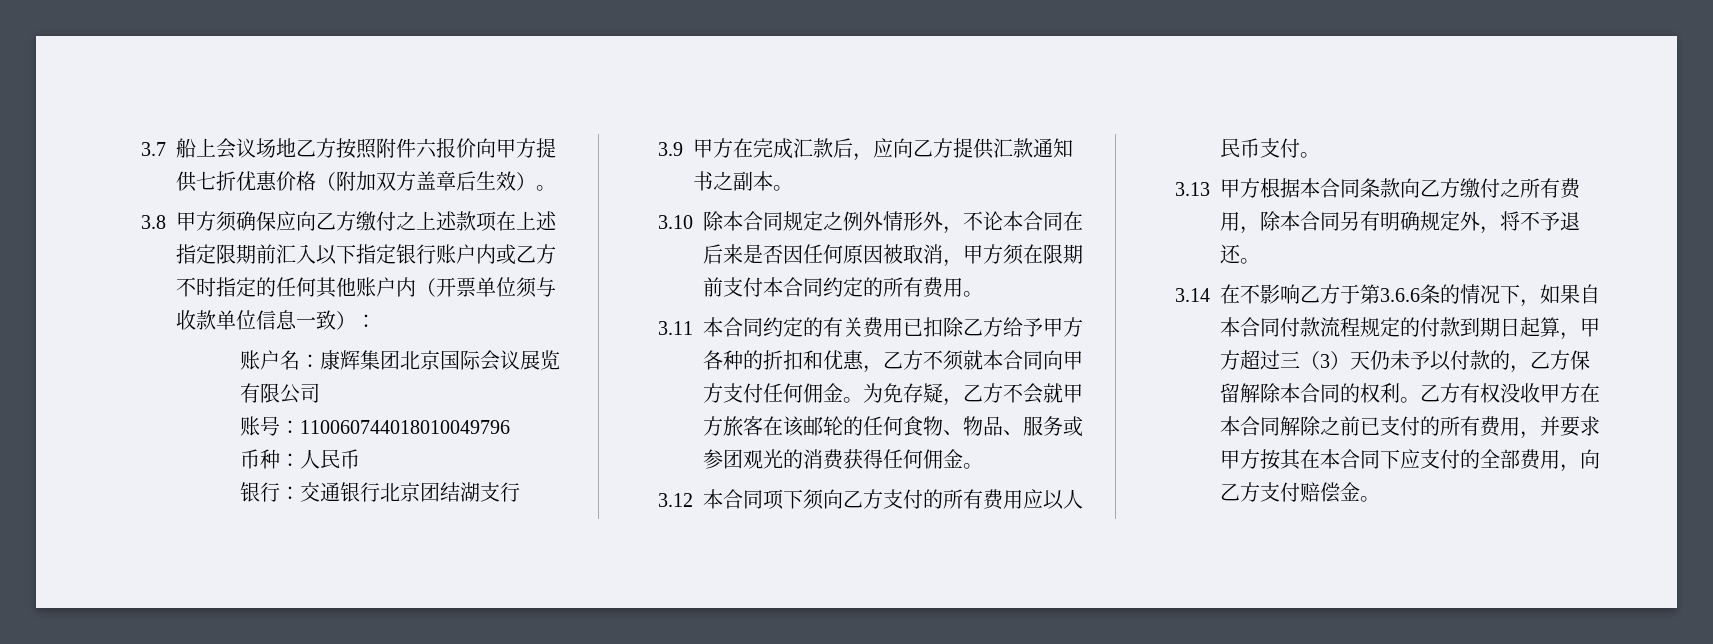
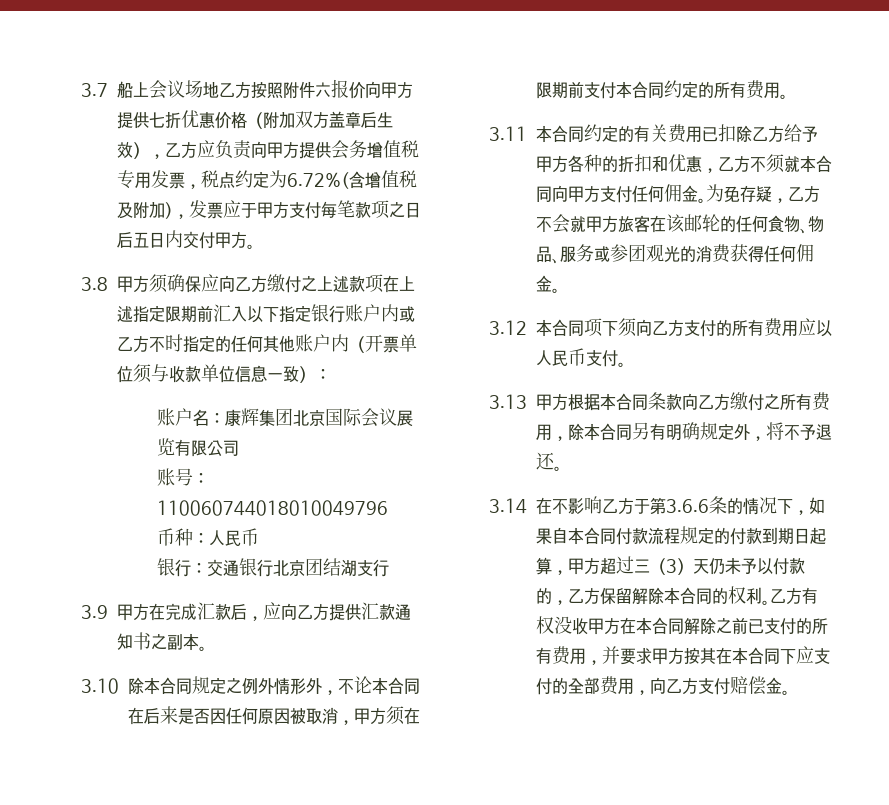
- 3.7船上会议场地乙方按照附件六报价向甲方提供七折优惠价格（附加双方盖章后生效）。
+ 3.7船上会议场地乙方按照附件六报价向甲方提供七折优惠价格（附加双方盖章后生效），乙方应负责向甲方提供会务增值税专用发票，税点约定为6.72%(含增值税及附加)，发票应于甲方支付每笔款项之日后五日内交付甲方。

